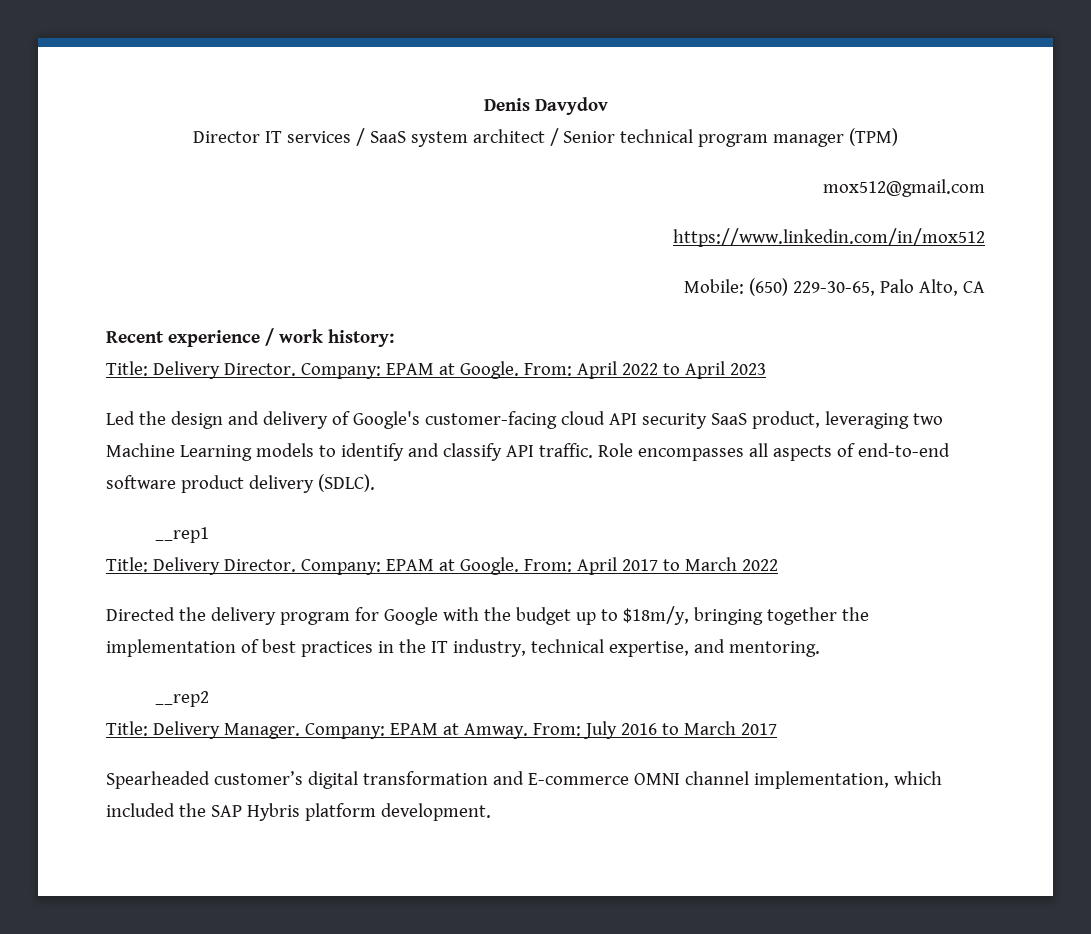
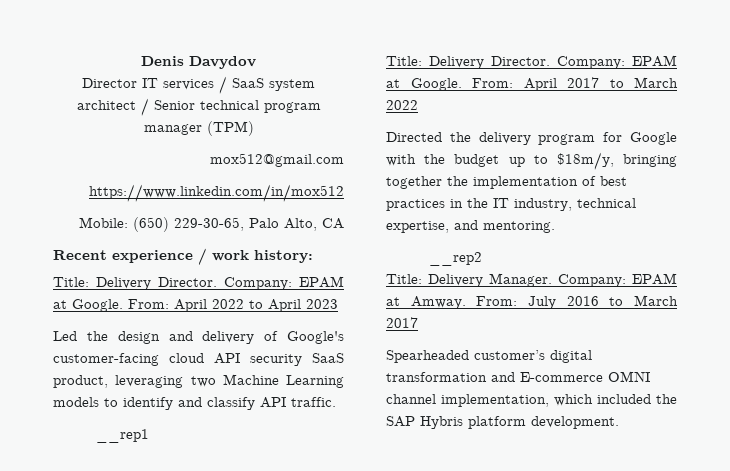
- Role encompasses all aspects of end-to-end software product delivery (SDLC).

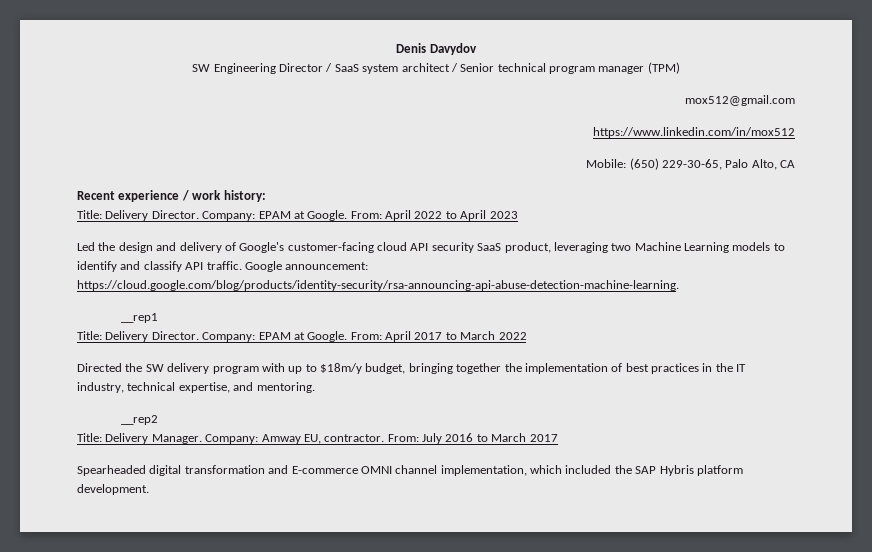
- Director IT services / SaaS system architect / Senior technical program manager (TPM)
+ SW Engineering Director / SaaS system architect / Senior technical program manager (TPM)
+ Google announcement: https://cloud.google.com/blog/products/identity-security/rsa-announcing-api-abuse-detection-machine-learning.
- Directed the delivery program for Google with the budget up to $18m/y, bringing together the implementation of best practices in the IT industry, technical expertise, and mentoring.
+ Directed the SW delivery program with up to $18m/y budget, bringing together the implementation of best practices in the IT industry, technical expertise, and mentoring.
- Company: EPAM at Amway.
+ Company: Amway EU, contractor.
- Spearheaded customer’s digital transformation and E-commerce OMNI channel implementation, which included the SAP Hybris platform development.
+ Spearheaded digital transformation and E-commerce OMNI channel implementation, which included the SAP Hybris platform development.

